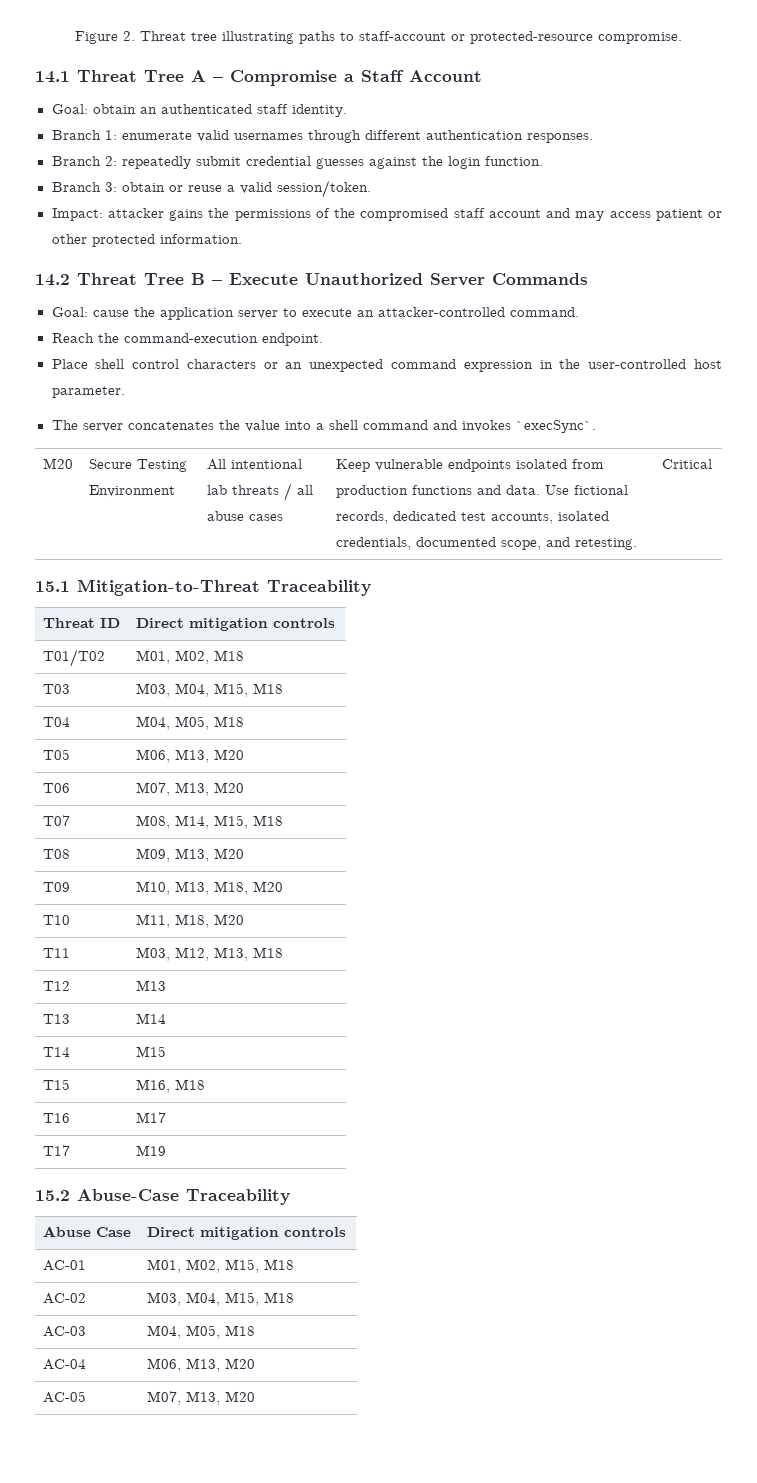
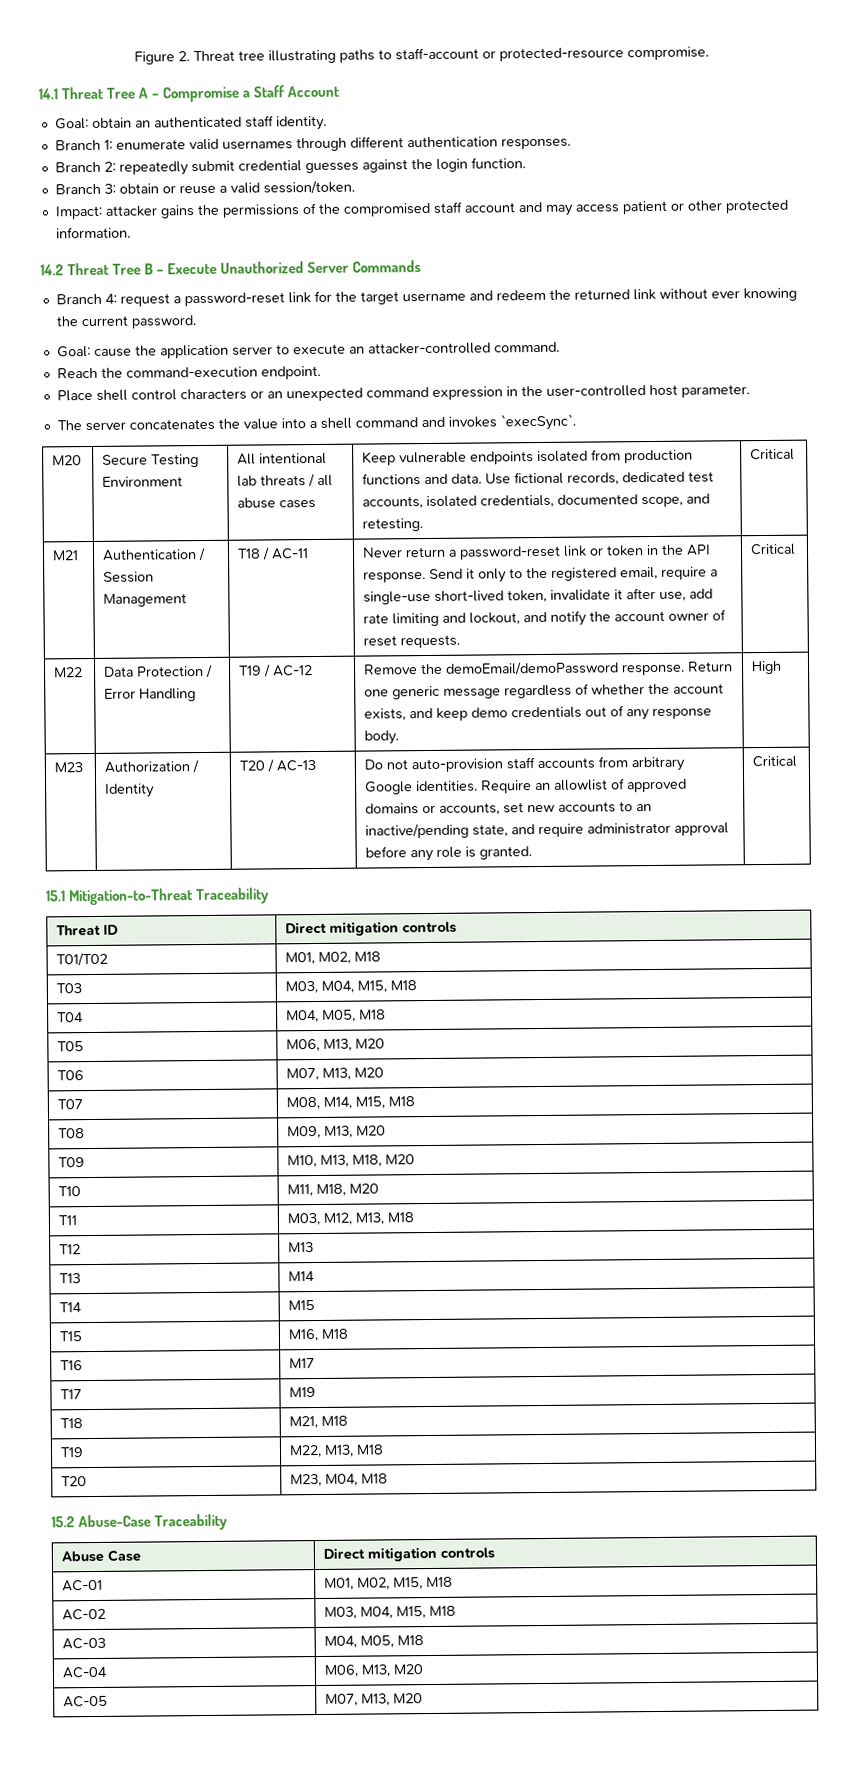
+ Branch 4: request a password-reset link for the target username and redeem the returned link without ever knowing the current password.
+ M21 | Authentication / Session Management | T18 / AC-11 | Never return a password-reset link or token in the API response. Send it only to the registered email, require a single-use short-lived token, invalidate it after use, add rate limiting and lockout, and notify the account owner of reset requests. | Critical
+ M22 | Data Protection / Error Handling | T19 / AC-12 | Remove the demoEmail/demoPassword response. Return one generic message regardless of whether the account exists, and keep demo credentials out of any response body. | High
+ M23 | Authorization / Identity | T20 / AC-13 | Do not auto-provision staff accounts from arbitrary Google identities. Require an allowlist of approved domains or accounts, set new accounts to an inactive/pending state, and require administrator approval before any role is granted. | Critical
+ T18 | M21, M18
+ T19 | M22, M13, M18
+ T20 | M23, M04, M18

